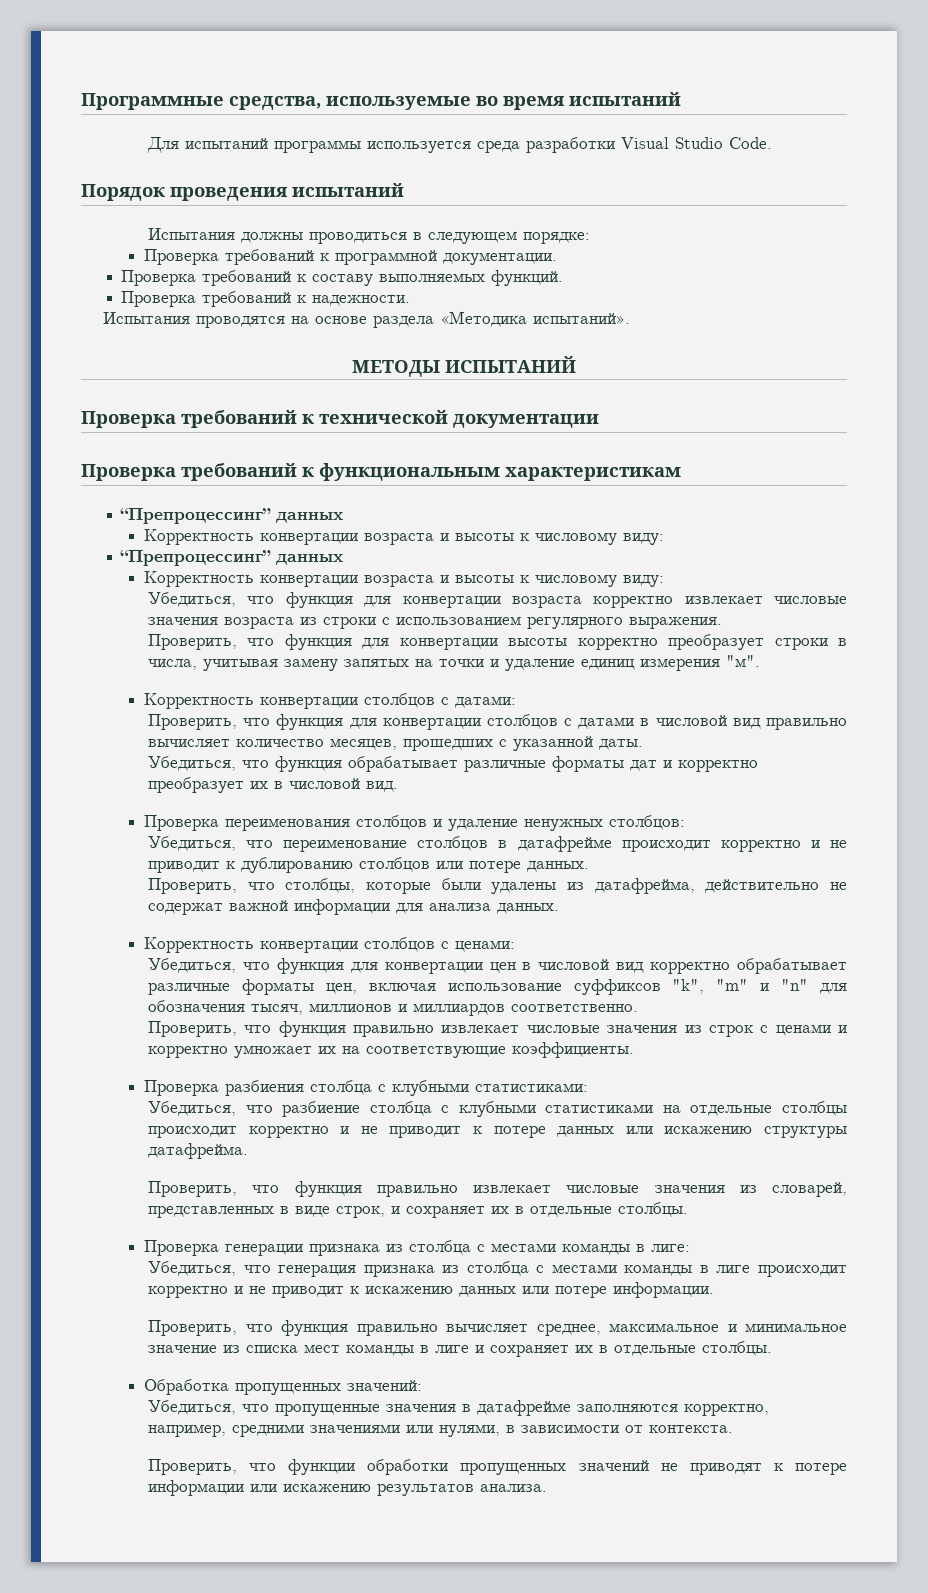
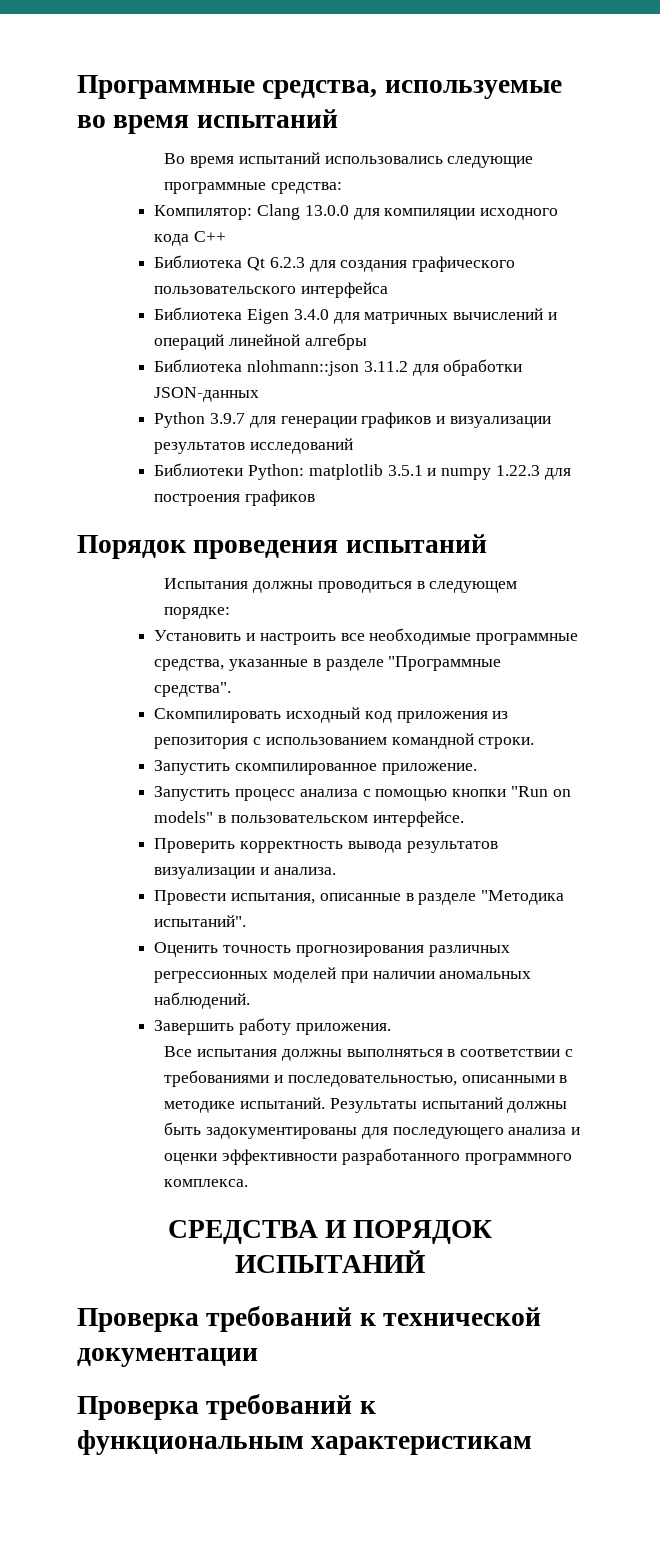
- Для испытаний программы используется среда разработки Visual Studio Code.
+ Во время испытаний использовались следующие программные средства:
+ Компилятор: Clang 13.0.0 для компиляции исходного кода C++
+ Библиотека Qt 6.2.3 для создания графического пользовательского интерфейса
+ Библиотека Eigen 3.4.0 для матричных вычислений и операций линейной алгебры
+ Библиотека nlohmann::json 3.11.2 для обработки JSON-данных
+ Python 3.9.7 для генерации графиков и визуализации результатов исследований
+ Библиотеки Python: matplotlib 3.5.1 и numpy 1.22.3 для построения графиков
- Проверка требований к программной документации.
- Проверка требований к составу выполняемых функций.
- Проверка требований к надежности.
- Испытания проводятся на основе раздела «Методика испытаний».
- МЕТОДЫ ИСПЫТАНИЙ
+ Установить и настроить все необходимые программные средства, указанные в разделе "Программные средства".
+ Скомпилировать исходный код приложения из репозитория с использованием командной строки.
+ Запустить скомпилированное приложение.
+ Запустить процесс анализа с помощью кнопки "Run on models" в пользовательском интерфейсе.
+ Проверить корректность вывода результатов визуализации и анализа.
+ Провести испытания, описанные в разделе "Методика испытаний".
+ Оценить точность прогнозирования различных регрессионных моделей при наличии аномальных наблюдений.
+ Завершить работу приложения.
+ Все испытания должны выполняться в соответствии с требованиями и последовательностью, описанными в методике испытаний. Результаты испытаний должны быть задокументированы для последующего анализа и оценки эффективности разработанного программного комплекса.
+ СРЕДСТВА И ПОРЯДОК ИСПЫТАНИЙ
  Проверка требований к функциональным характеристикам
- “Препроцессинг” данных
- Корректность конвертации возраста и высоты к числовому виду:
- “Препроцессинг” данных
- Корректность конвертации возраста и высоты к числовому виду:
- Убедиться, что функция для конвертации возраста корректно извлекает числовые значения возраста из строки с использованием регулярного выражения.
- Проверить, что функция для конвертации высоты корректно преобразует строки в числа, учитывая замену запятых на точки и удаление единиц измерения "м".
- Корректность конвертации столбцов с датами:
- Проверить, что функция для конвертации столбцов с датами в числовой вид правильно вычисляет количество месяцев, прошедших с указанной даты.
- Убедиться, что функция обрабатывает различные форматы дат и корректно преобразует их в числовой вид.
- Проверка переименования столбцов и удаление ненужных столбцов:
- Убедиться, что переименование столбцов в датафрейме происходит корректно и не приводит к дублированию столбцов или потере данных.
- Проверить, что столбцы, которые были удалены из датафрейма, действительно не содержат важной информации для анализа данных.
- Корректность конвертации столбцов с ценами:
- Убедиться, что функция для конвертации цен в числовой вид корректно обрабатывает различные форматы цен, включая использование суффиксов "k", "m" и "n" для обозначения тысяч, миллионов и миллиардов соответственно.
- Проверить, что функция правильно извлекает числовые значения из строк с ценами и корректно умножает их на соответствующие коэффициенты.
- Проверка разбиения столбца с клубными статистиками:
- Убедиться, что разбиение столбца с клубными статистиками на отдельные столбцы происходит корректно и не приводит к потере данных или искажению структуры датафрейма.
- Проверить, что функция правильно извлекает числовые значения из словарей, представленных в виде строк, и сохраняет их в отдельные столбцы.
- Проверка генерации признака из столбца с местами команды в лиге:
- Убедиться, что генерация признака из столбца с местами команды в лиге происходит корректно и не приводит к искажению данных или потере информации.
- Проверить, что функция правильно вычисляет среднее, максимальное и минимальное значение из списка мест команды в лиге и сохраняет их в отдельные столбцы.
- Обработка пропущенных значений:
- Убедиться, что пропущенные значения в датафрейме заполняются корректно, например, средними значениями или нулями, в зависимости от контекста.
- Проверить, что функции обработки пропущенных значений не приводят к потере информации или искажению результатов анализа.

